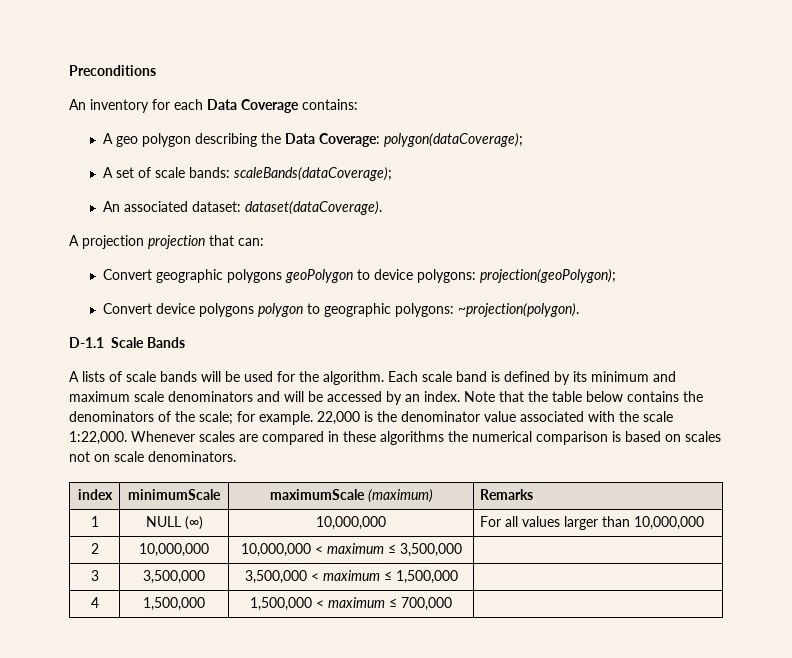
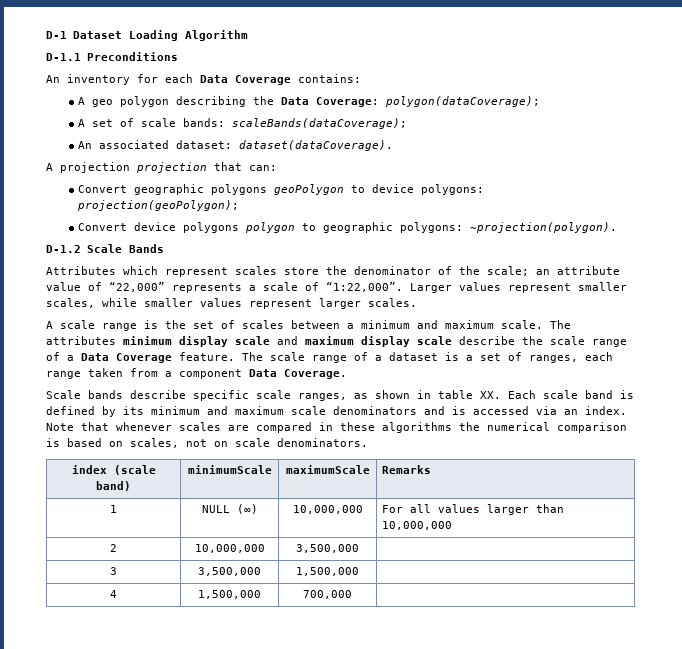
- Preconditions
+ D-1 Dataset Loading Algorithm
+ D-1.1 Preconditions
- D-1.1 Scale Bands
+ D-1.2 Scale Bands
- A lists of scale bands will be used for the algorithm. Each scale band is defined by its minimum and maximum scale denominators and will be accessed by an index. Note that the table below contains the denominators of the scale; for example. 22,000 is the denominator value associated with the scale 1:22,000. Whenever scales are compared in these algorithms the numerical comparison is based on scales not on scale denominators.
+ Attributes which represent scales store the denominator of the scale; an attribute value of “22,000” represents a scale of “1:22,000”. Larger values represent smaller scales, while smaller values represent larger scales.
+ A scale range is the set of scales between a minimum and maximum scale. The attributes minimum display scale and maximum display scale describe the scale range of a Data Coverage feature. The scale range of a dataset is a set of ranges, each range taken from a component Data Coverage.
+ Scale bands describe specific scale ranges, as shown in table XX. Each scale band is defined by its minimum and maximum scale denominators and is accessed via an index. Note that whenever scales are compared in these algorithms the numerical comparison is based on scales, not on scale denominators.
- index | minimumScale | maximumScale (maximum) | Remarks
+ index (scale band) | minimumScale | maximumScale | Remarks
- 2 | 10,000,000 | 10,000,000 < maximum ≤ 3,500,000 |
+ 2 | 10,000,000 | 3,500,000 |
- 3 | 3,500,000 | 3,500,000 < maximum ≤ 1,500,000 |
+ 3 | 3,500,000 | 1,500,000 |
- 4 | 1,500,000 | 1,500,000 < maximum ≤ 700,000 |
+ 4 | 1,500,000 | 700,000 |

